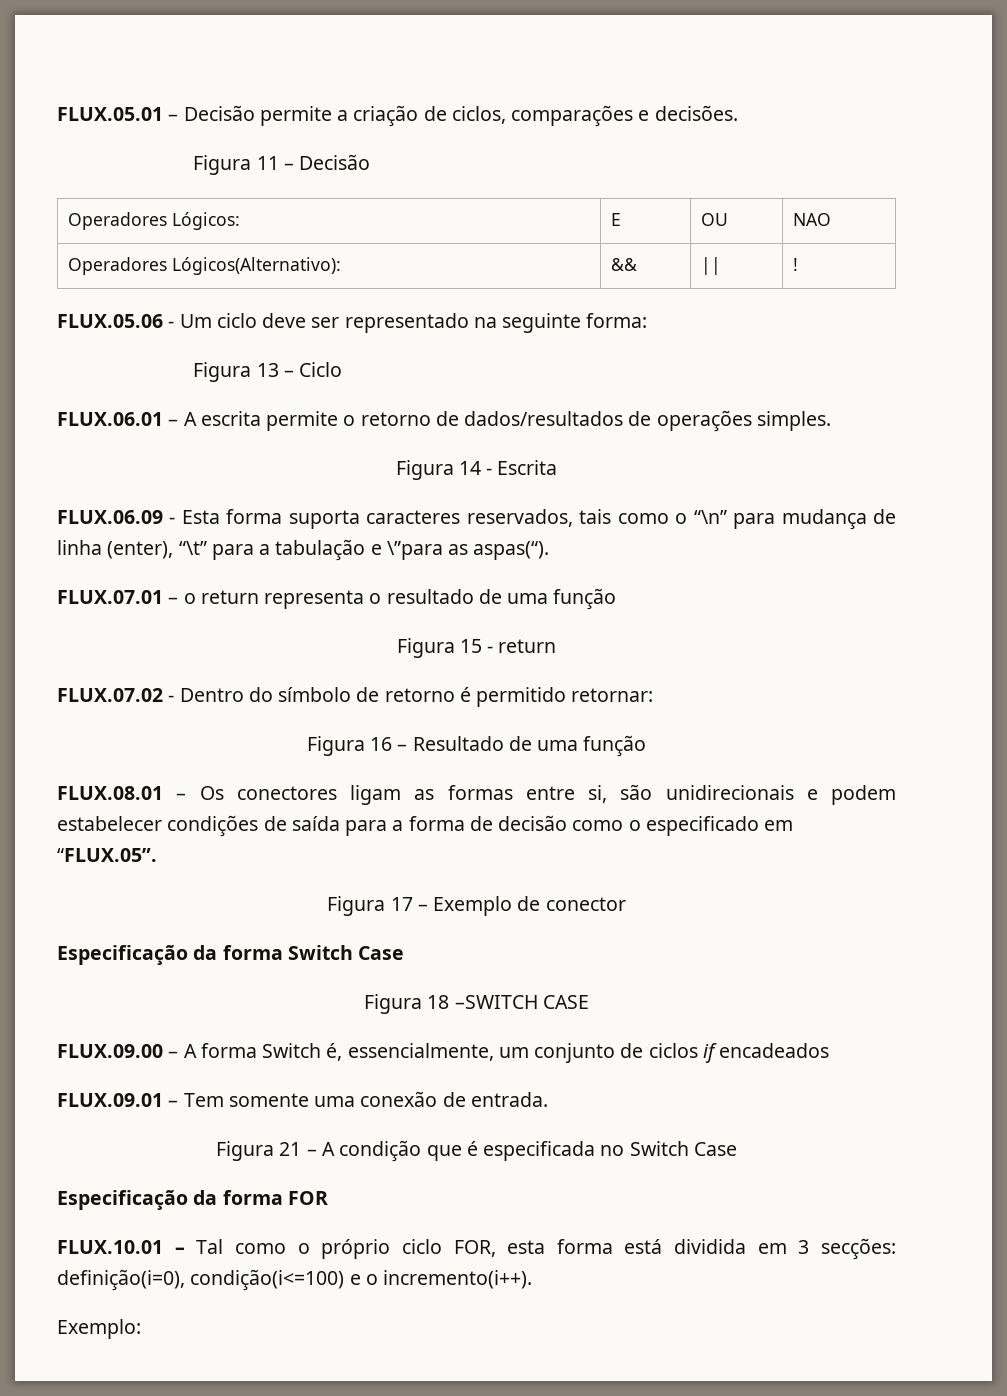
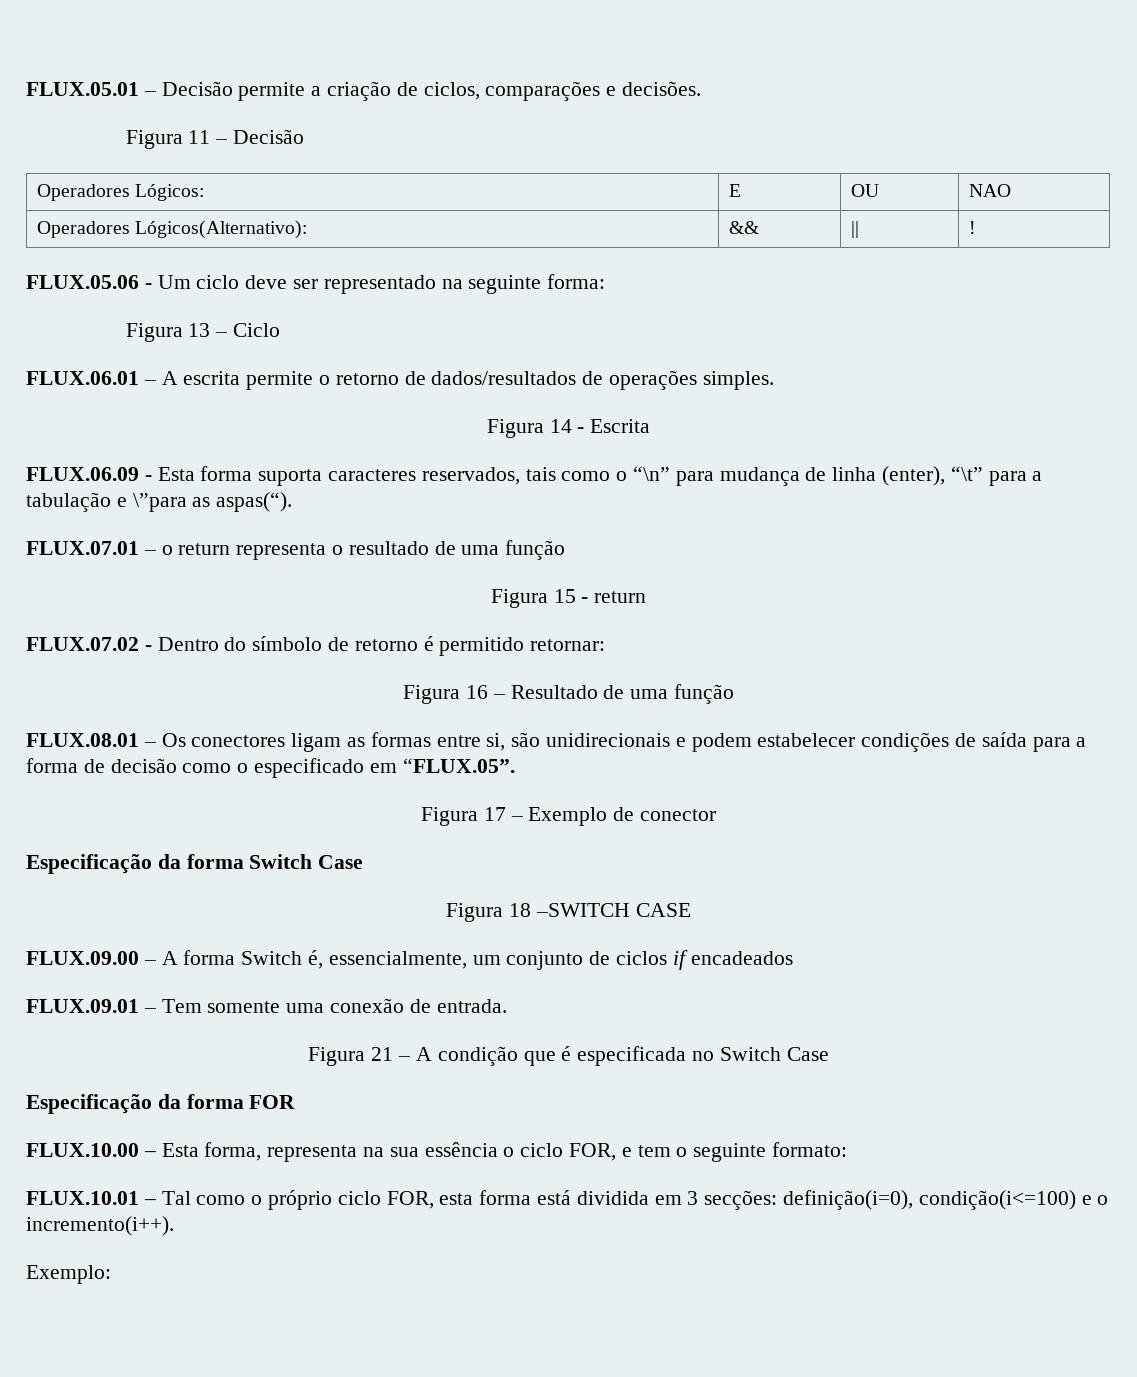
+ FLUX.10.00 – Esta forma, representa na sua essência o ciclo FOR, e tem o seguinte formato:

